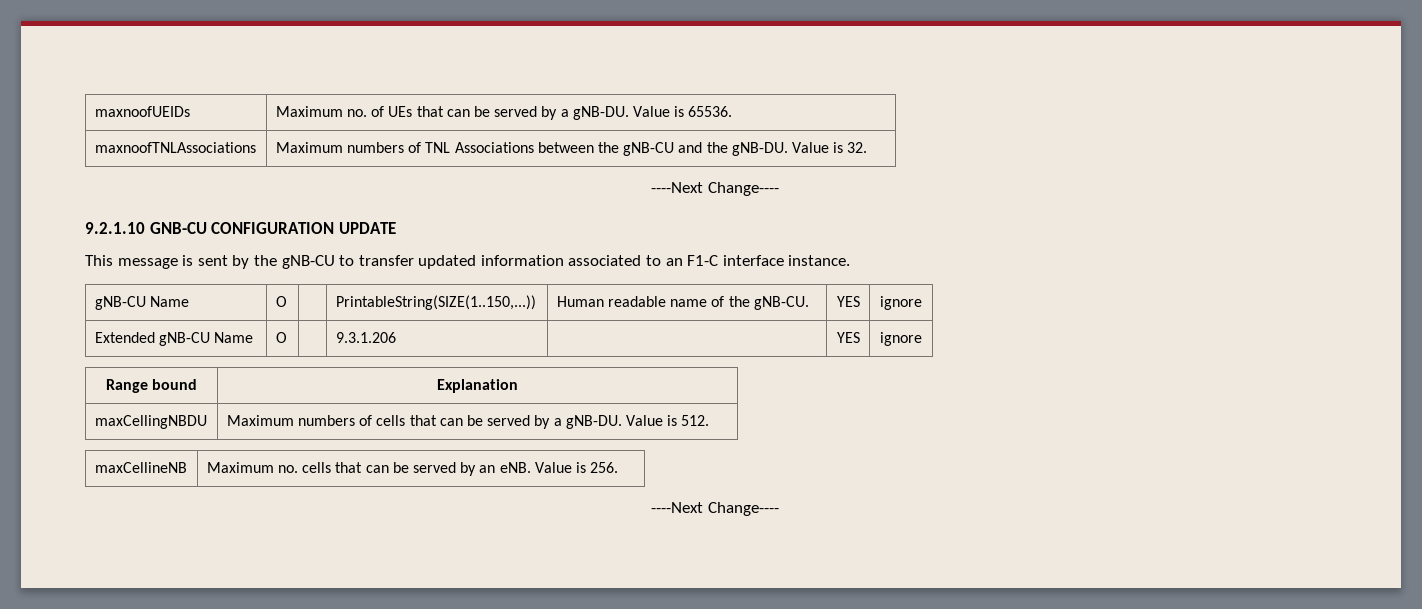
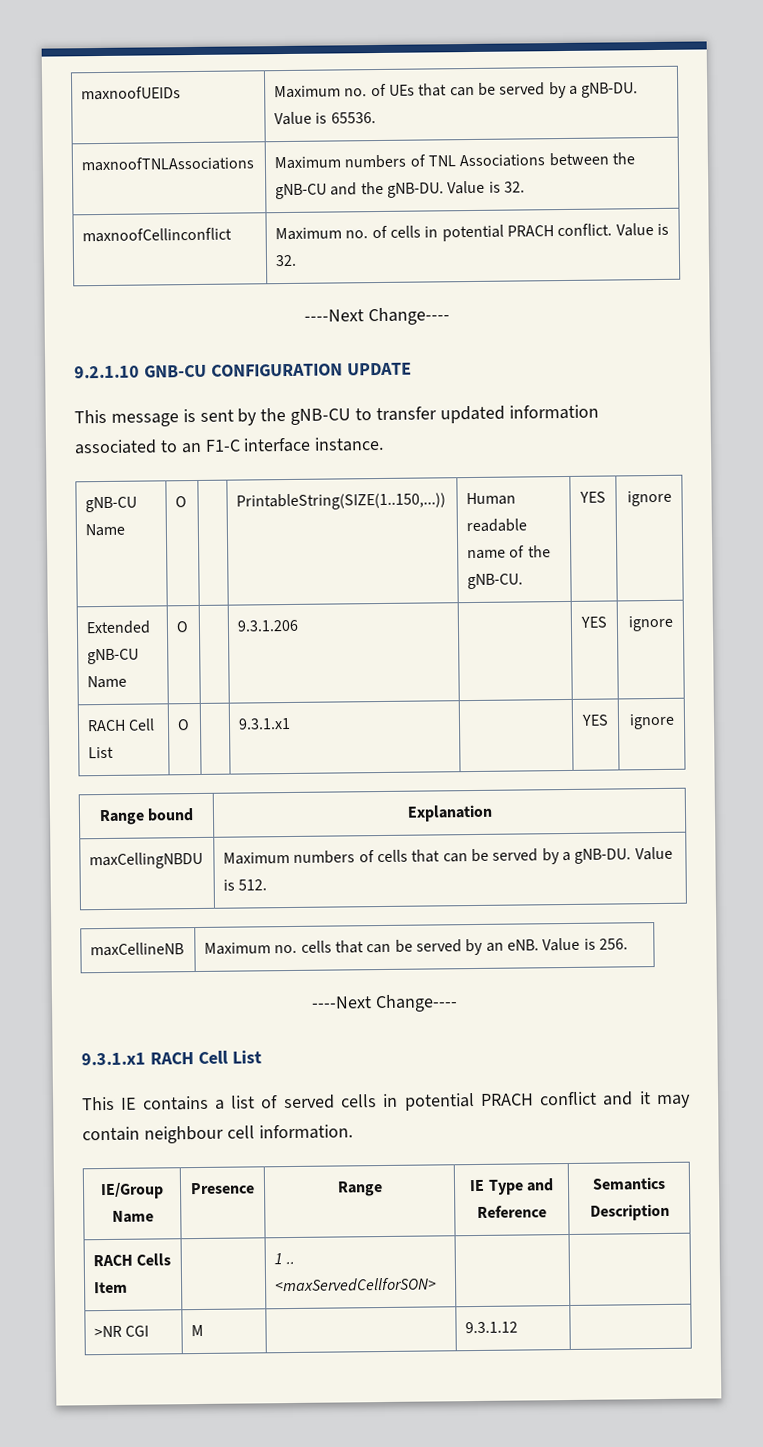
+ maxnoofCellinconflict | Maximum no. of cells in potential PRACH conflict. Value is 32.
+ RACH Cell List | O | | 9.3.1.x1 | | YES | ignore
+ 9.3.1.x1 RACH Cell List
+ This IE contains a list of served cells in potential PRACH conflict and it may contain neighbour cell information.
+ IE/Group Name | Presence | Range | IE Type and Reference | Semantics Description
+ RACH Cells Item | | 1 .. <maxServedCellforSON> | |
+ >NR CGI | M | | 9.3.1.12 |

